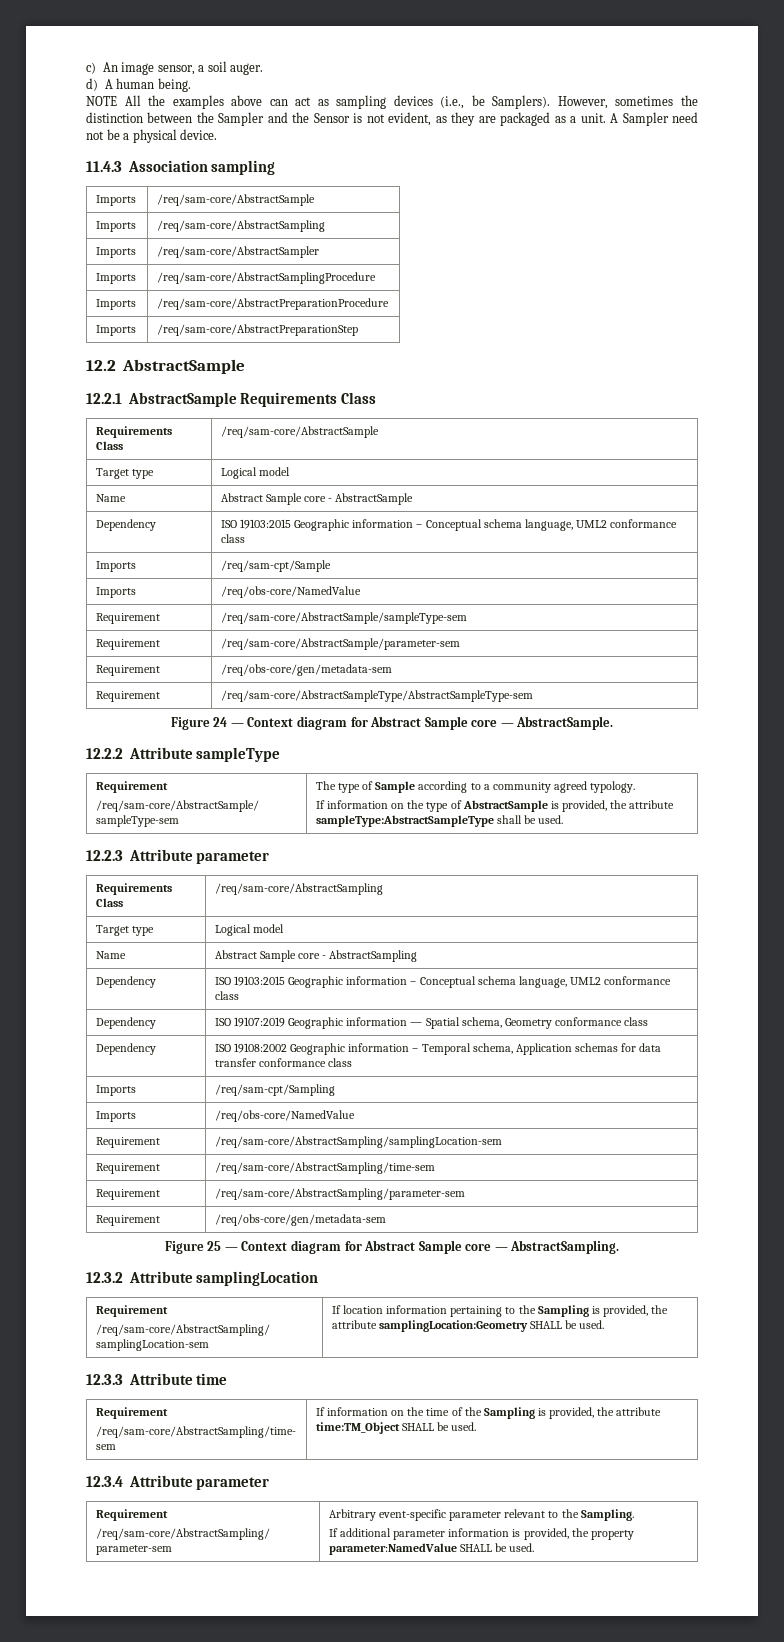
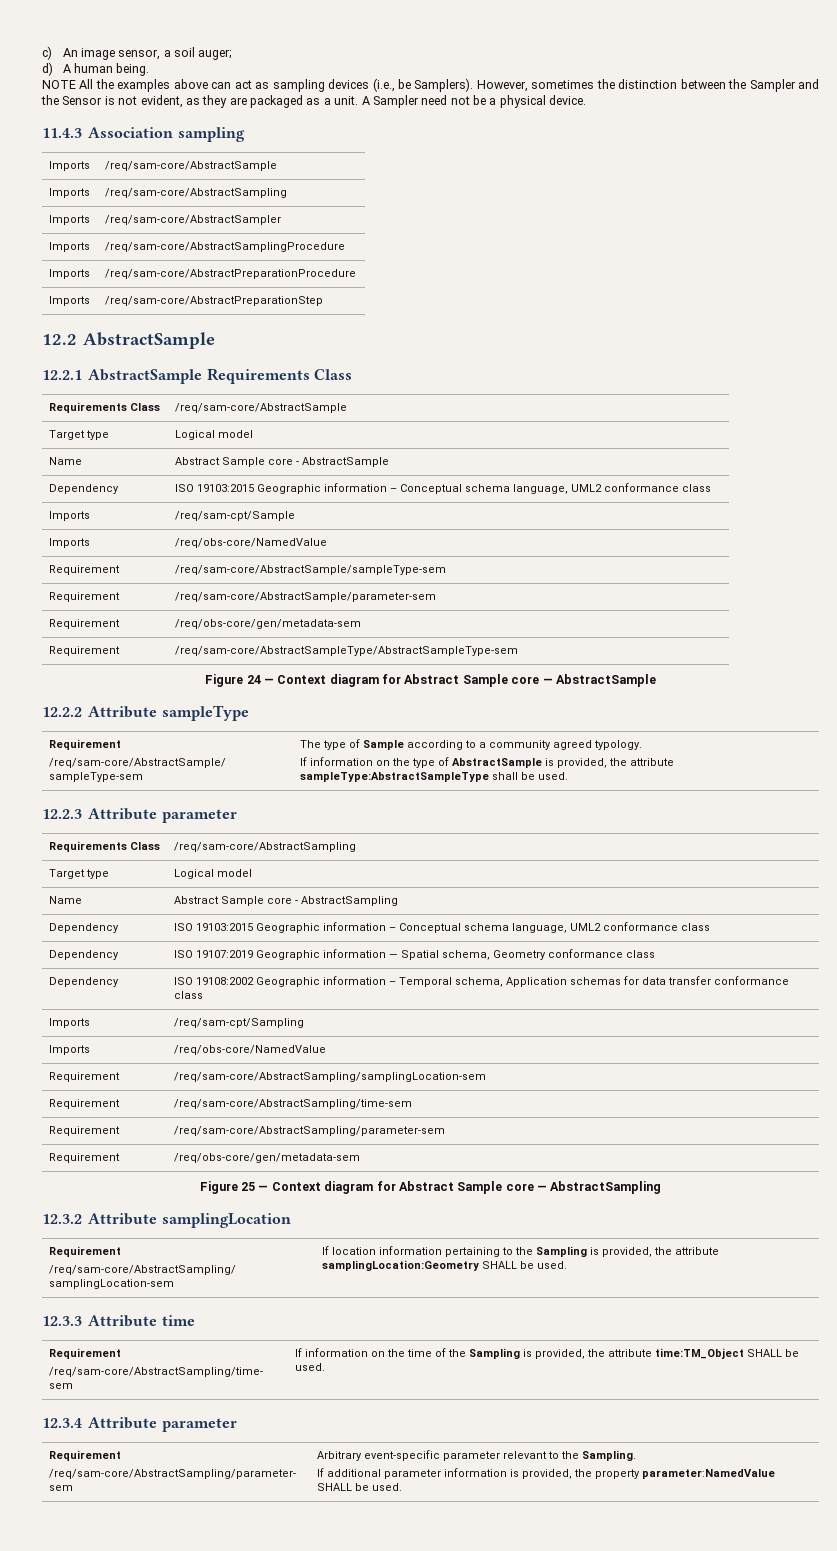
- c) An image sensor, a soil auger.
+ c) An image sensor, a soil auger;
- Figure 24 — Context diagram for Abstract Sample core — AbstractSample.
+ Figure 24 — Context diagram for Abstract Sample core — AbstractSample
- Figure 25 — Context diagram for Abstract Sample core — AbstractSampling.
+ Figure 25 — Context diagram for Abstract Sample core — AbstractSampling

